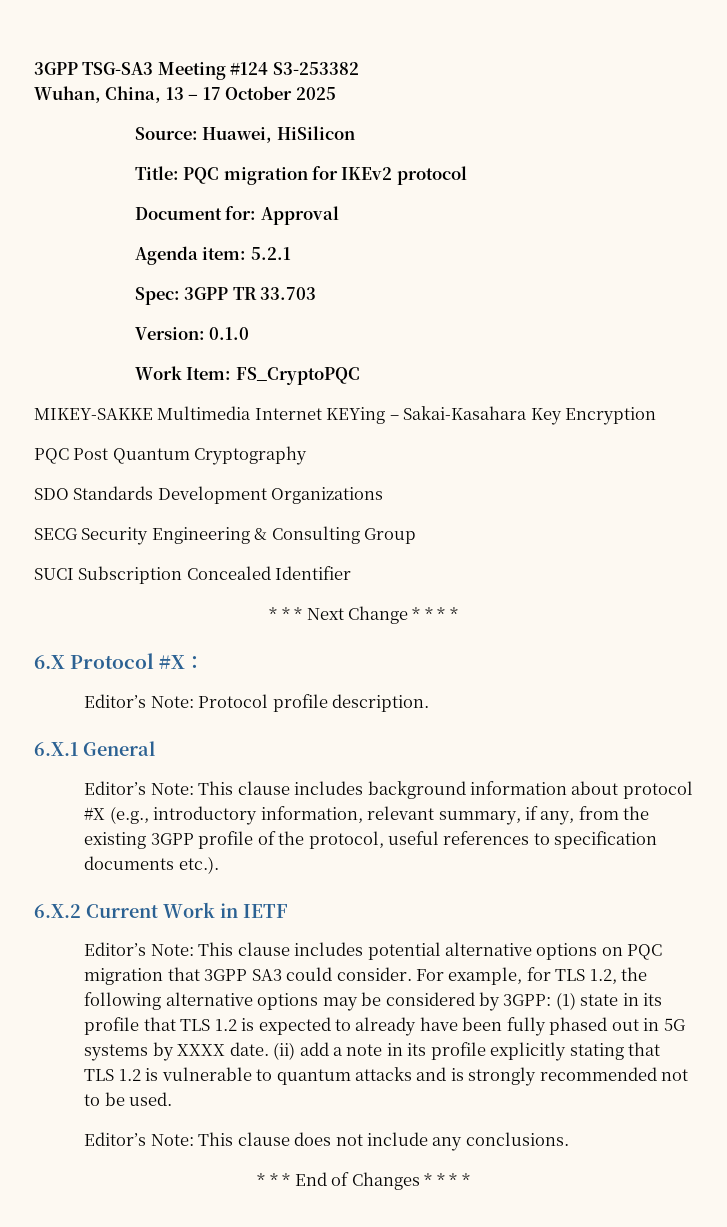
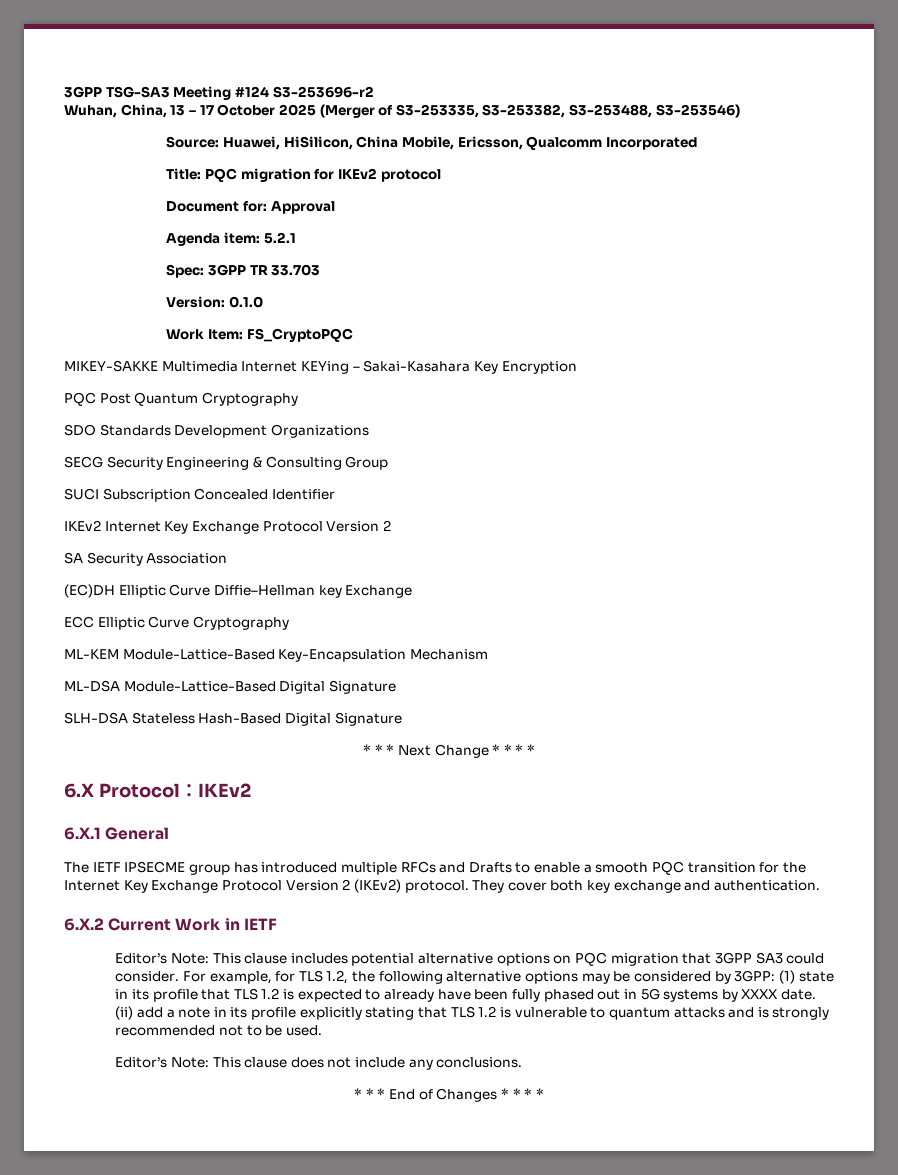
- 3GPP TSG-SA3 Meeting #124 S3-253382
+ 3GPP TSG-SA3 Meeting #124 S3-253696-r2
- Wuhan, China, 13 – 17 October 2025
- Source: Huawei, HiSilicon
+ Wuhan, China, 13 – 17 October 2025 (Merger of S3-253335, S3-253382, S3-253488, S3-253546)
+ Source: Huawei, HiSilicon, China Mobile, Ericsson, Qualcomm Incorporated
+ IKEv2 Internet Key Exchange Protocol Version 2
+ SA Security Association
+ (EC)DH Elliptic Curve Diffie–Hellman key Exchange
+ ECC Elliptic Curve Cryptography
+ ML-KEM Module-Lattice-Based Key-Encapsulation Mechanism
+ ML-DSA Module-Lattice-Based Digital Signature
+ SLH-DSA Stateless Hash-Based Digital Signature
- 6.X Protocol #X：
- Editor’s Note: Protocol profile description.
+ 6.X Protocol：IKEv2
  6.X.1 General
- Editor’s Note: This clause includes background information about protocol #X (e.g., introductory information, relevant summary, if any, from the existing 3GPP profile of the protocol, useful references to specification documents etc.).
+ The IETF IPSECME group has introduced multiple RFCs and Drafts to enable a smooth PQC transition for the Internet Key Exchange Protocol Version 2 (IKEv2) protocol. They cover both key exchange and authentication.

